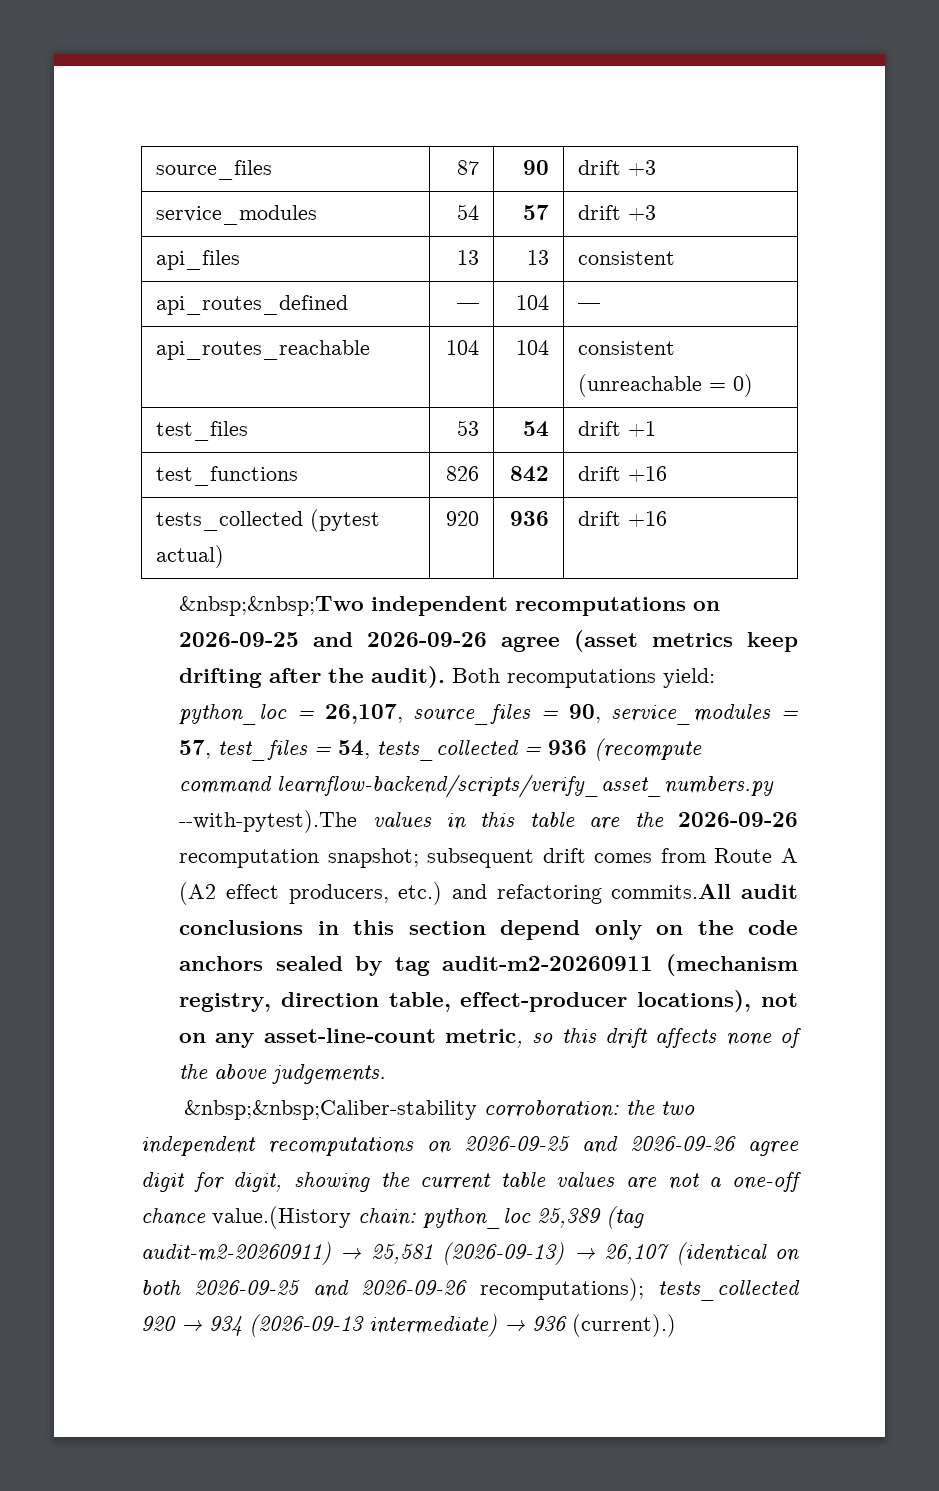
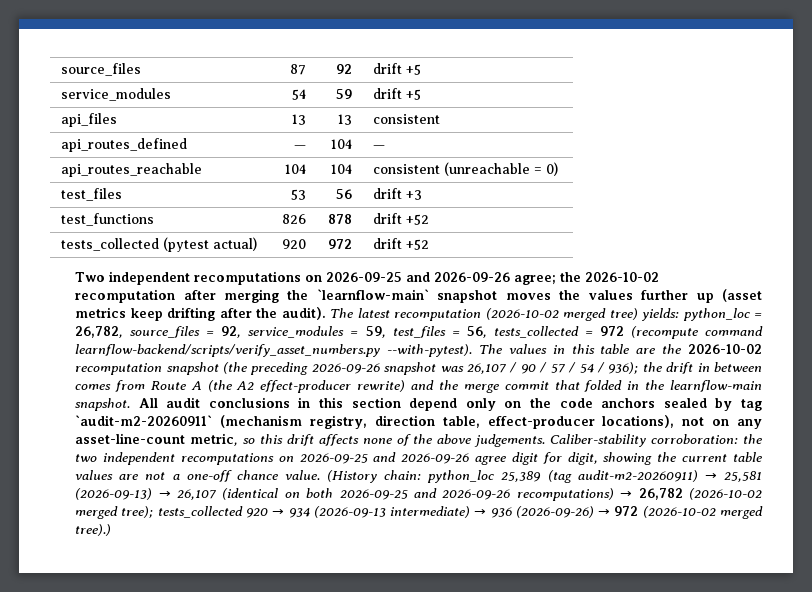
- source_files | 87 | 90 | drift +3
+ source_files | 87 | 92 | drift +5
- service_modules | 54 | 57 | drift +3
+ service_modules | 54 | 59 | drift +5
- test_files | 53 | 54 | drift +1
+ test_files | 53 | 56 | drift +3
- test_functions | 826 | 842 | drift +16
+ test_functions | 826 | 878 | drift +52
- tests_collected (pytest actual) | 920 | 936 | drift +16
- &nbsp;&nbsp;Two independent recomputations on 2026-09-25 and 2026-09-26 agree (asset metrics keep drifting after the audit).
+ tests_collected (pytest actual) | 920 | 972 | drift +52
+ Two independent recomputations on 2026-09-25 and 2026-09-26 agree; the 2026-10-02 recomputation after merging the `learnflow-main` snapshot moves the values further up (asset metrics keep drifting after the audit).
- Both recomputations yield:
+ The latest recomputation (2026-10-02 merged tree) yields:
- python_loc = 26,107, source_files = 90, service_modules = 57, test_files = 54, tests_collected = 936 (recompute command learnflow-backend/scripts/verify_asset_numbers.py --with-pytest).The values in this table are the 2026-09-26 recomputation snapshot; subsequent drift comes from Route A (A2 effect producers, etc.) and refactoring commits.All audit conclusions in this section depend only on the code anchors sealed by tag audit-m2-20260911 (mechanism registry, direction table, effect-producer locations), not on any asset-line-count metric, so this drift affects none of the above judgements.
- &nbsp;&nbsp;Caliber-stability corroboration:
+ python_loc = 26,782, source_files = 92, service_modules = 59, test_files = 56, tests_collected = 972 (recompute command learnflow-backend/scripts/verify_asset_numbers.py --with-pytest). The values in this table are the 2026-10-02 recomputation snapshot (the preceding 2026-09-26 snapshot was 26,107 / 90 / 57 / 54 / 936); the drift in between comes from Route A (the A2 effect-producer rewrite) and the merge commit that folded in the learnflow-main snapshot. All audit conclusions in this section depend only on the code anchors sealed by tag `audit-m2-20260911` (mechanism registry, direction table, effect-producer locations), not on any asset-line-count metric, so this drift affects none of the above judgements. Caliber-stability corroboration:
- the two independent recomputations on 2026-09-25 and 2026-09-26 agree digit for digit, showing the current table values are not a one-off chance value.(History chain:
+ the two independent recomputations on 2026-09-25 and 2026-09-26 agree digit for digit, showing the current table values are not a one-off chance value. (History chain:
- python_loc 25,389 (tag audit-m2-20260911) → 25,581 (2026-09-13) → 26,107 (identical on both 2026-09-25 and 2026-09-26 recomputations);
+ python_loc 25,389 (tag audit-m2-20260911) → 25,581 (2026-09-13) → 26,107 (identical on both 2026-09-25 and 2026-09-26 recomputations) → 26,782 (2026-10-02 merged tree);
- tests_collected 920 → 934 (2026-09-13 intermediate) → 936 (current).)
+ tests_collected 920 → 934 (2026-09-13 intermediate) → 936 (2026-09-26) → 972 (2026-10-02 merged tree).)

